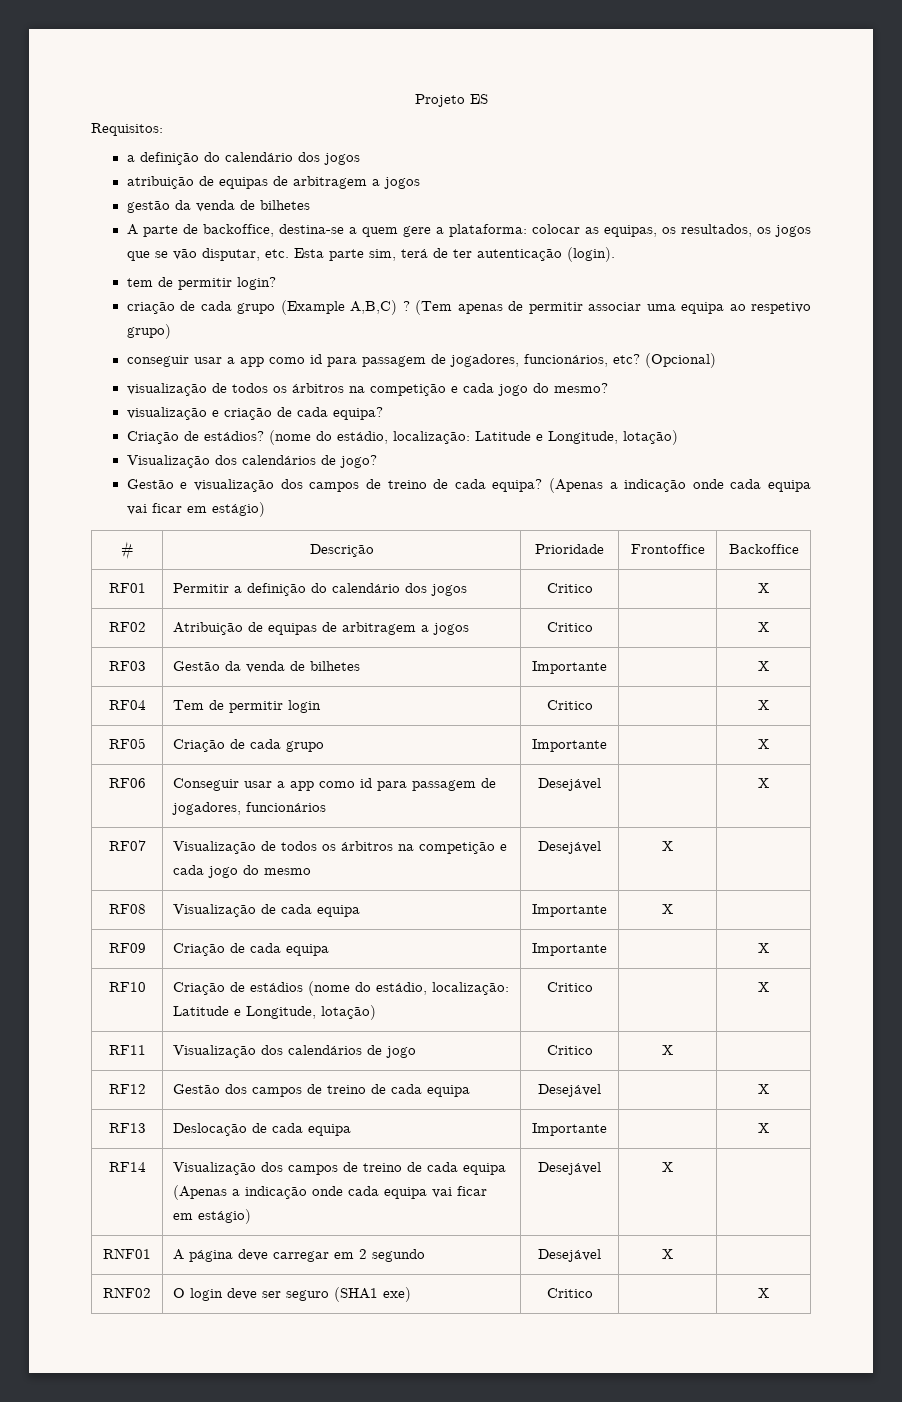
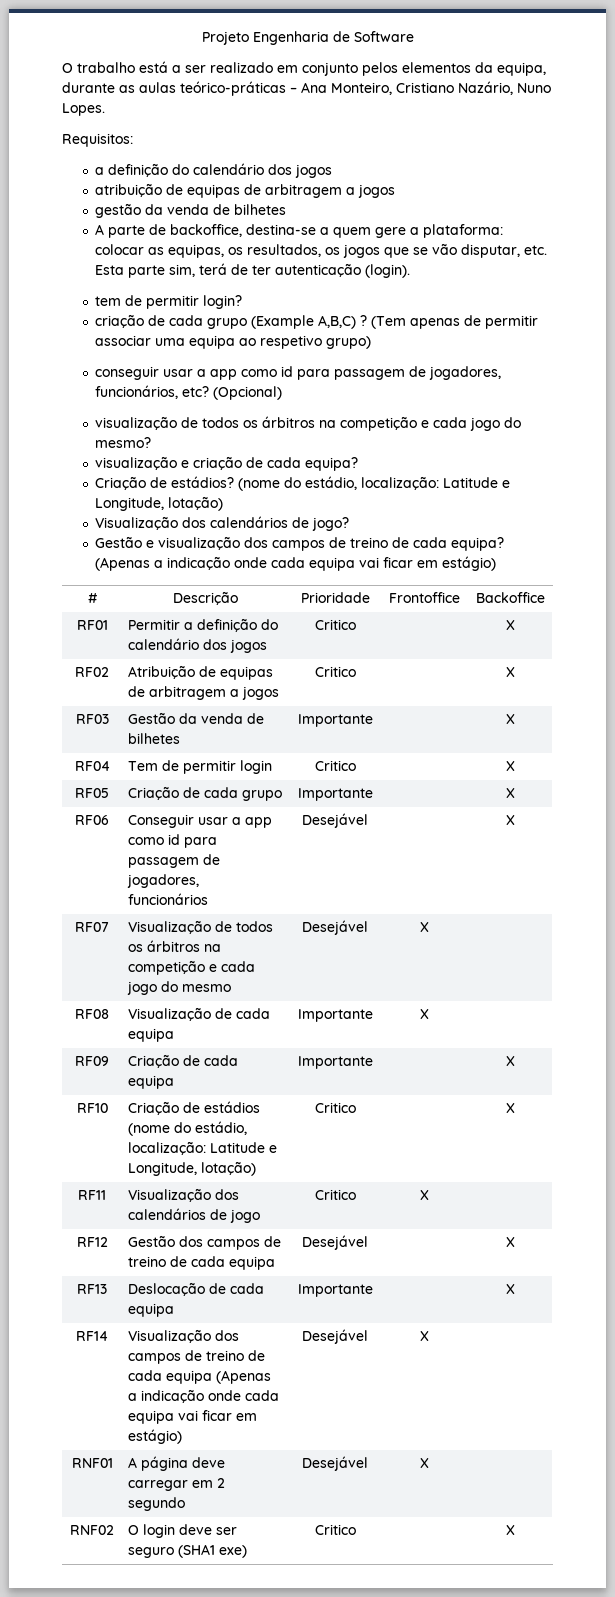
- Projeto ES
+ Projeto Engenharia de Software
+ O trabalho está a ser realizado em conjunto pelos elementos da equipa, durante as aulas teórico-práticas – Ana Monteiro, Cristiano Nazário, Nuno Lopes.

